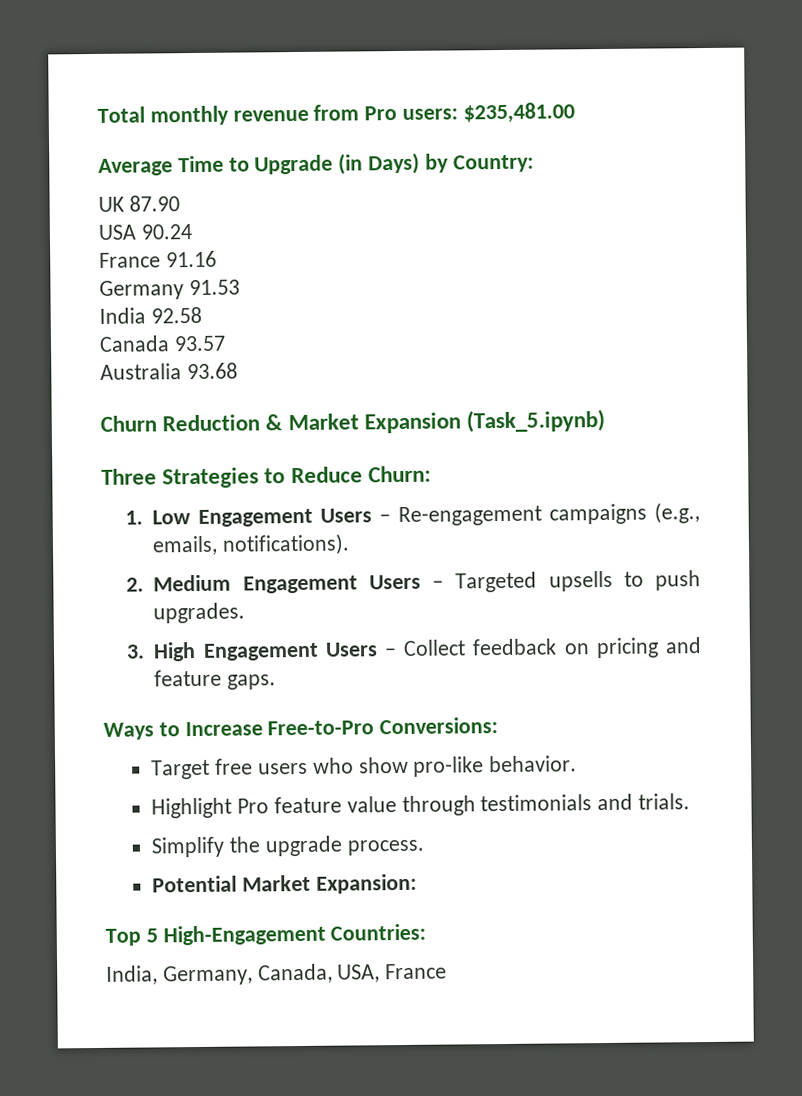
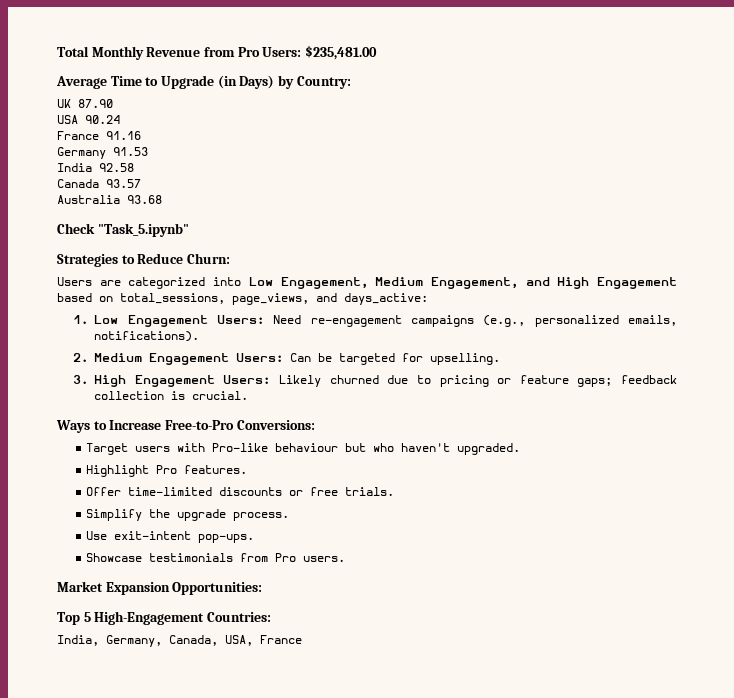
- Total monthly revenue from Pro users: $235,481.00
+ Total Monthly Revenue from Pro Users: $235,481.00
- Churn Reduction & Market Expansion (Task_5.ipynb)
- Three Strategies to Reduce Churn:
+ Check "Task_5.ipynb"
+ Strategies to Reduce Churn:
+ Users are categorized into Low Engagement, Medium Engagement, and High Engagement based on total_sessions, page_views, and days_active:
- 1. Low Engagement Users – Re-engagement campaigns (e.g., emails, notifications).
+ 1. Low Engagement Users: Need re-engagement campaigns (e.g., personalized emails, notifications).
- 2. Medium Engagement Users – Targeted upsells to push upgrades.
- 3. High Engagement Users – Collect feedback on pricing and feature gaps.
+ 2. Medium Engagement Users: Can be targeted for upselling.
+ 3. High Engagement Users: Likely churned due to pricing or feature gaps; feedback collection is crucial.
- Target free users who show pro-like behavior.
- Highlight Pro feature value through testimonials and trials.
+ Target users with Pro-like behaviour but who haven't upgraded.
+ Highlight Pro features.
+ Offer time-limited discounts or free trials.
- Potential Market Expansion:
+ Use exit-intent pop-ups.
+ Showcase testimonials from Pro users.
+ Market Expansion Opportunities:

